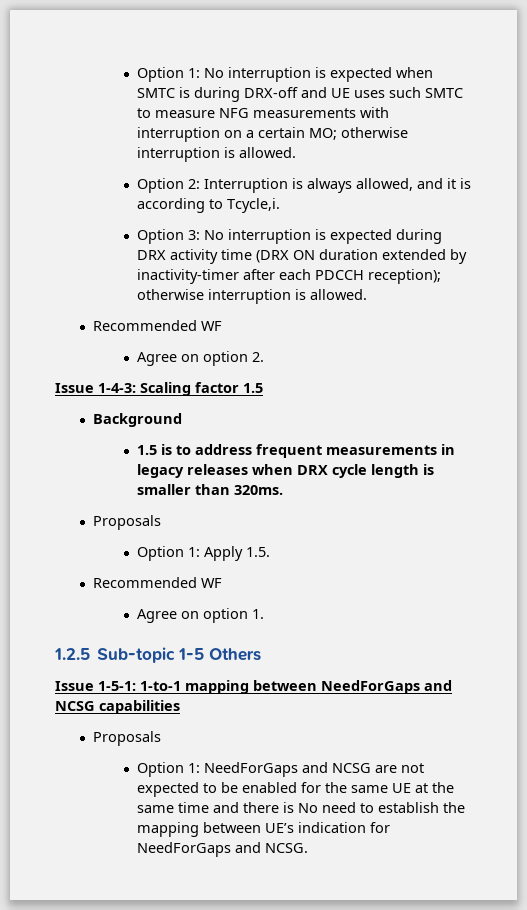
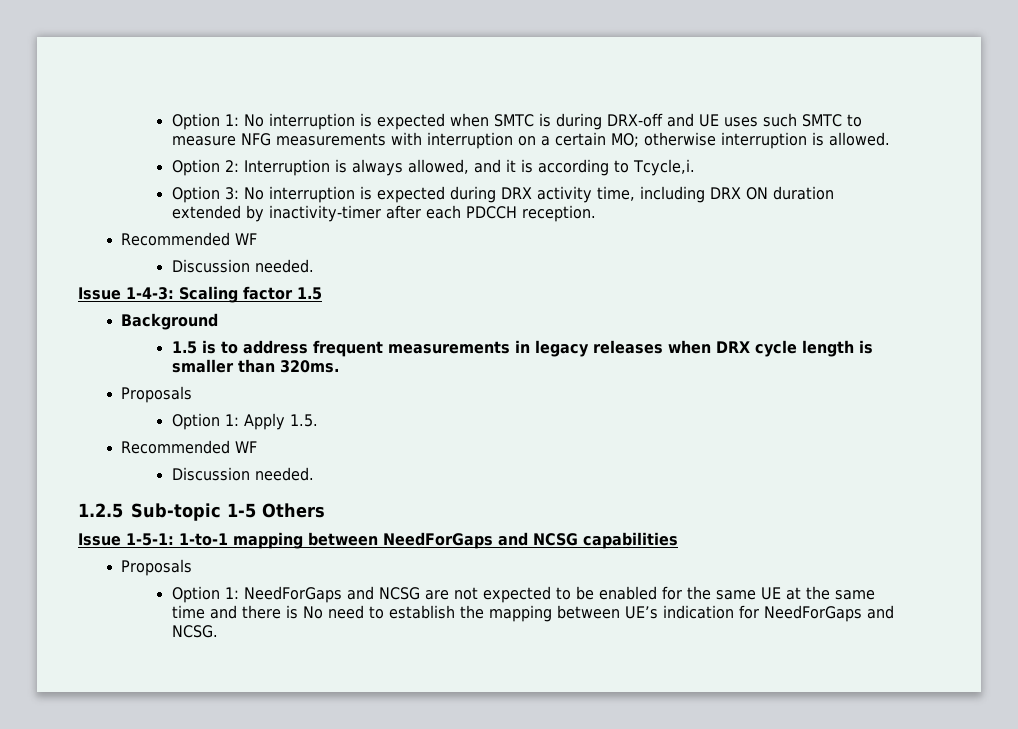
- Option 3: No interruption is expected during DRX activity time (DRX ON duration extended by inactivity-timer after each PDCCH reception); otherwise interruption is allowed.
+ Option 3: No interruption is expected during DRX activity time, including DRX ON duration extended by inactivity-timer after each PDCCH reception.
  Recommended WF
- Agree on option 2.
+ Discussion needed.
  Option 1: Apply 1.5.
  Recommended WF
- Agree on option 1.
+ Discussion needed.

